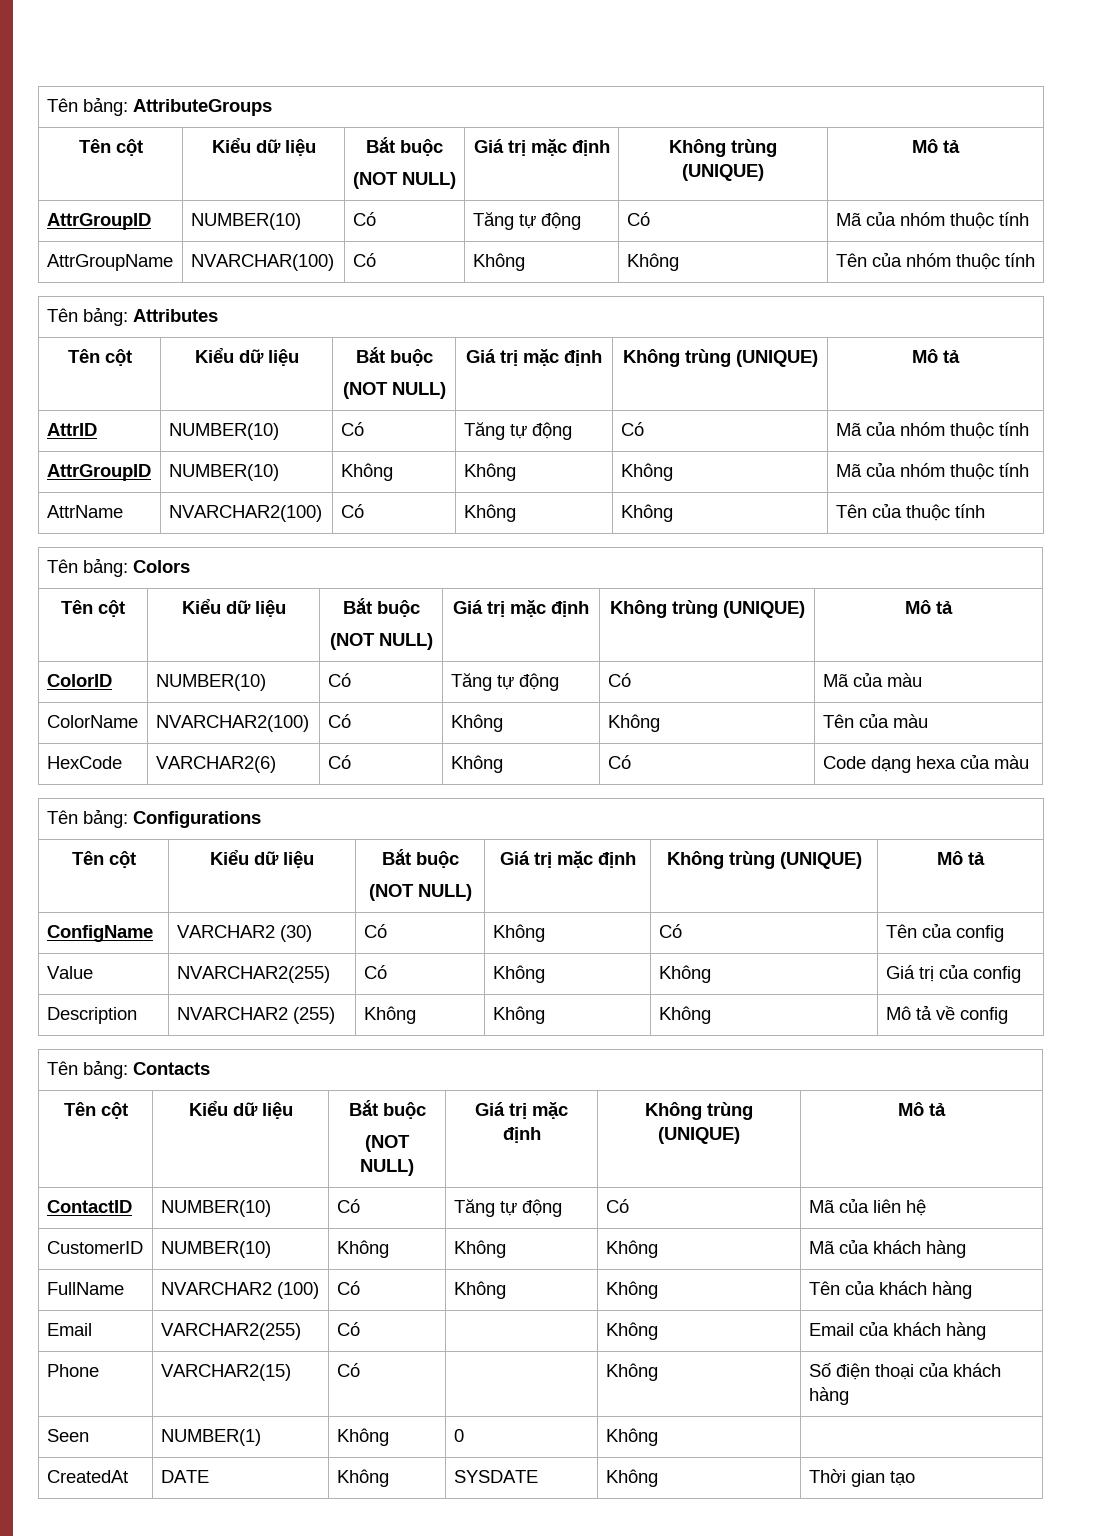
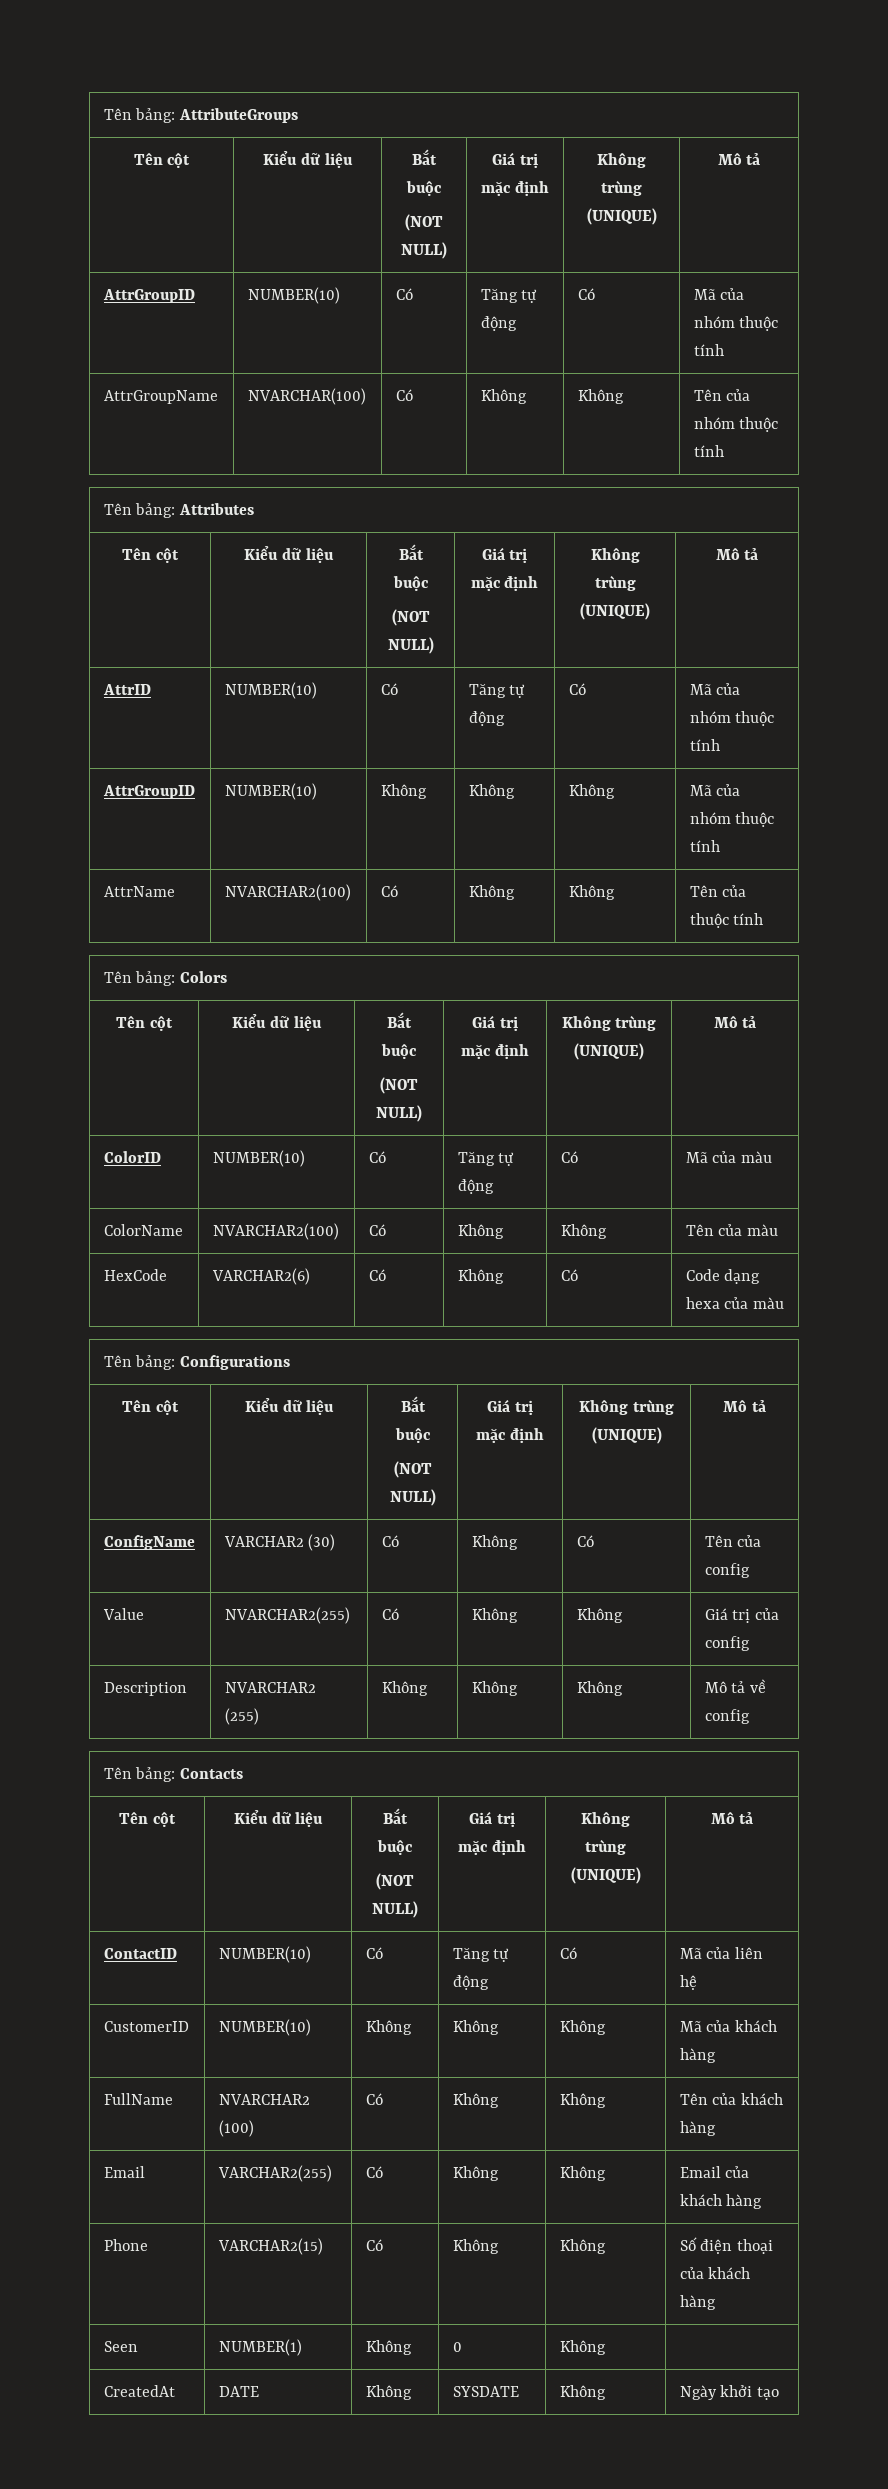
- Email | VARCHAR2(255) | Có | | Không | Email của khách hàng
+ Email | VARCHAR2(255) | Có | Không | Không | Email của khách hàng
- Phone | VARCHAR2(15) | Có | | Không | Số điện thoại của khách hàng
+ Phone | VARCHAR2(15) | Có | Không | Không | Số điện thoại của khách hàng
- CreatedAt | DATE | Không | SYSDATE | Không | Thời gian tạo
+ CreatedAt | DATE | Không | SYSDATE | Không | Ngày khởi tạo

